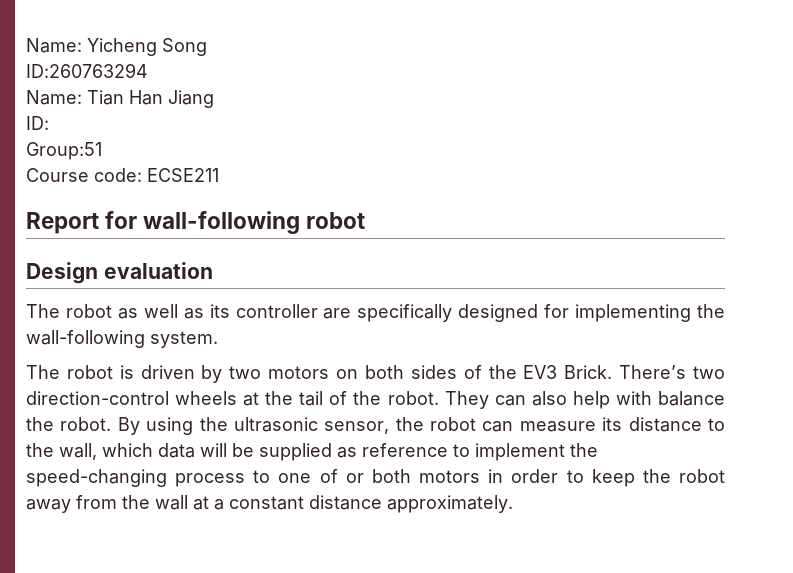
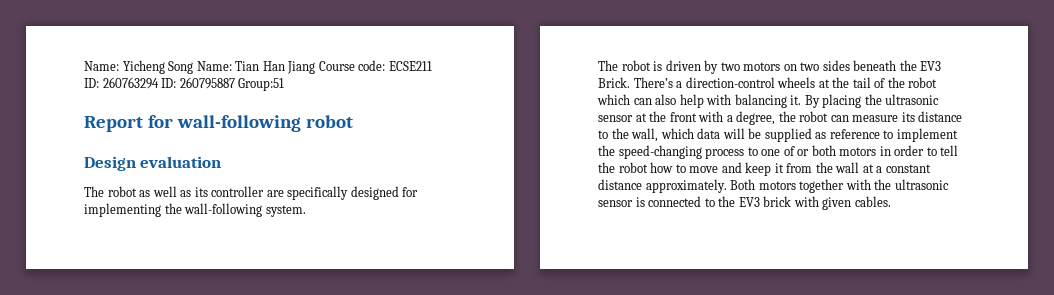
- Name: Yicheng Song
- ID:260763294
- Name: Tian Han Jiang
- ID:
- Group:51
- Course code: ECSE211
+ Name: Yicheng Song Name: Tian Han Jiang Course code: ECSE211
+ ID: 260763294 ID: 260795887 Group:51
- The robot is driven by two motors on both sides of the EV3 Brick.
+ The robot is driven by two motors on two sides beneath the EV3 Brick.
- There’s two direction-control wheels at the tail of the robot. They can also help with balance the robot. By using the ultrasonic sensor, the robot can measure its distance to the wall, which data will be supplied as reference to implement the speed-changing process to one of or both motors in order to keep the robot away from the wall at a constant distance approximately.
+ There’s a direction-control wheels at the tail of the robot which can also help with balancing it. By placing the ultrasonic sensor at the front with a degree, the robot can measure its distance to the wall, which data will be supplied as reference to implement the speed-changing process to one of or both motors in order to tell the robot how to move and keep it from the wall at a constant distance approximately.
+ Both motors together with the ultrasonic sensor is connected to the EV3 brick with given cables.

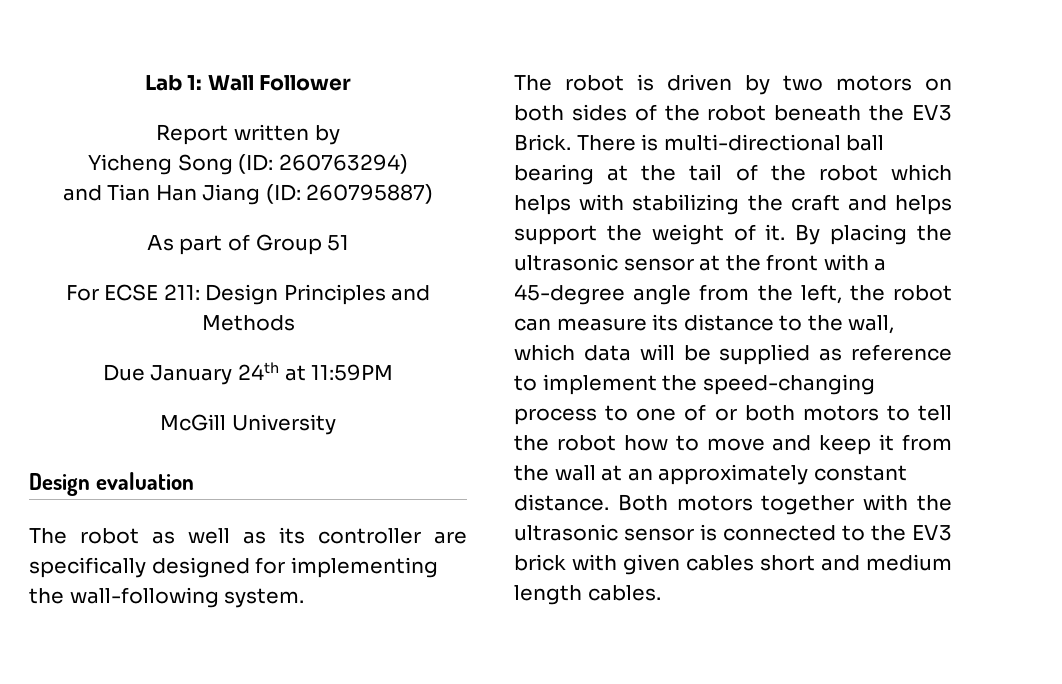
- Name: Yicheng Song Name: Tian Han Jiang Course code: ECSE211
- ID: 260763294 ID: 260795887 Group:51
- Report for wall-following robot
+ Lab 1: Wall Follower
+ Report written by
+ Yicheng Song (ID: 260763294)
+ and Tian Han Jiang (ID: 260795887)
+ As part of Group 51
+ For ECSE 211: Design Principles and Methods
+ Due January 24th at 11:59PM
+ McGill University
- The robot is driven by two motors on two sides beneath the EV3 Brick. There’s a direction-control wheels at the tail of the robot which can also help with balancing it.
+ The robot is driven by two motors on both sides of the robot beneath the EV3 Brick. There is multi-directional ball bearing at the tail of the robot which helps with stabilizing the craft and helps support the weight of it.
- By placing the ultrasonic sensor at the front with a degree, the robot can measure its distance to the wall, which data will be supplied as reference to implement the speed-changing process to one of or both motors in order to tell the robot how to move and keep it from the wall at a constant distance approximately.
+ By placing the ultrasonic sensor at the front with a 45-degree angle from the left, the robot can measure its distance to the wall, which data will be supplied as reference to implement the speed-changing process to one of or both motors to tell the robot how to move and keep it from the wall at an approximately constant distance.
- Both motors together with the ultrasonic sensor is connected to the EV3 brick with given cables.
+ Both motors together with the ultrasonic sensor is connected to the EV3 brick with given cables short and medium length cables.

